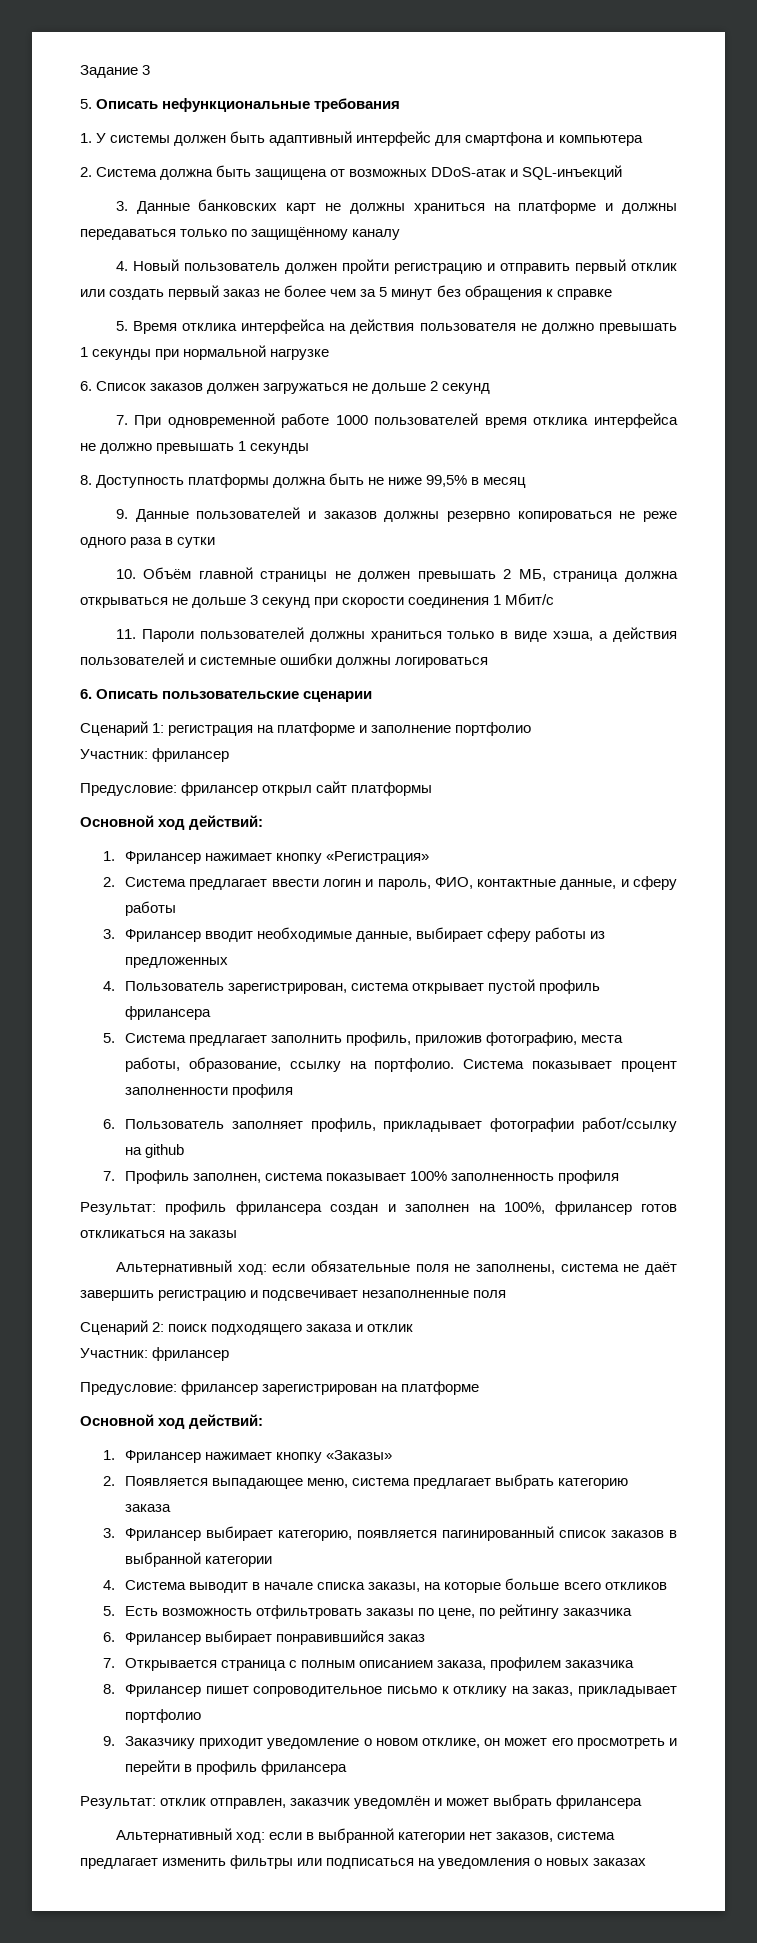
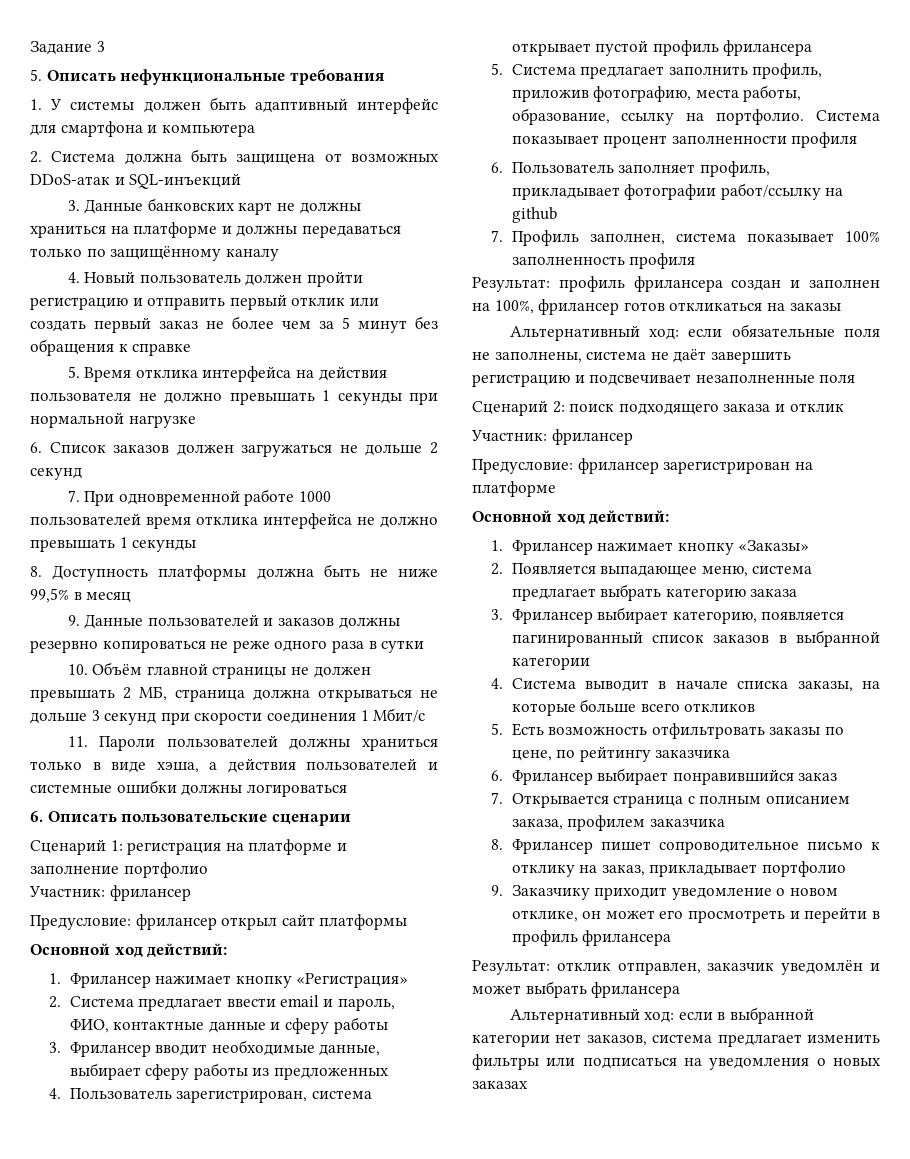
- 2. Система предлагает ввести логин и пароль, ФИО, контактные данные, и сферу работы
+ 2. Система предлагает ввести email и пароль, ФИО, контактные данные и сферу работы

